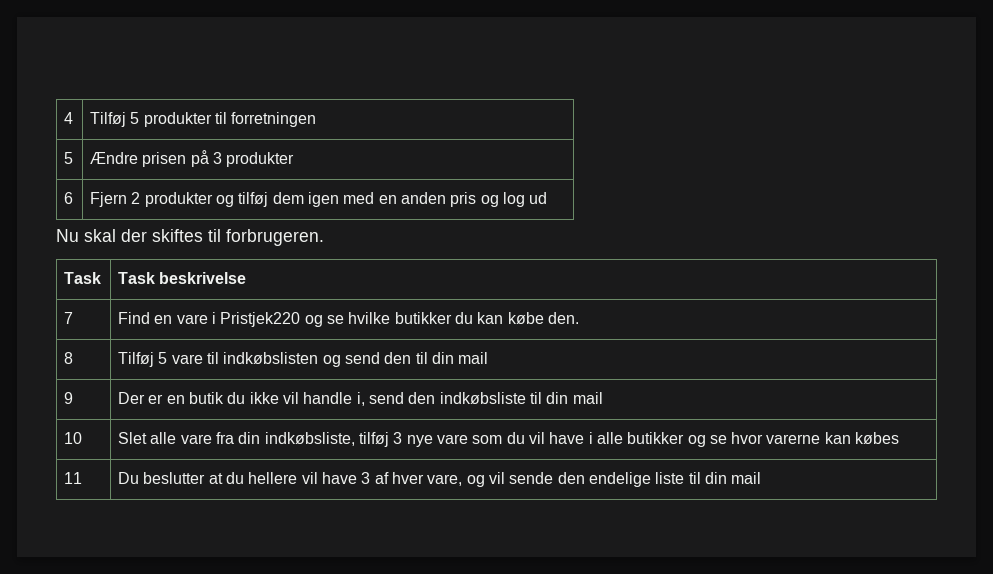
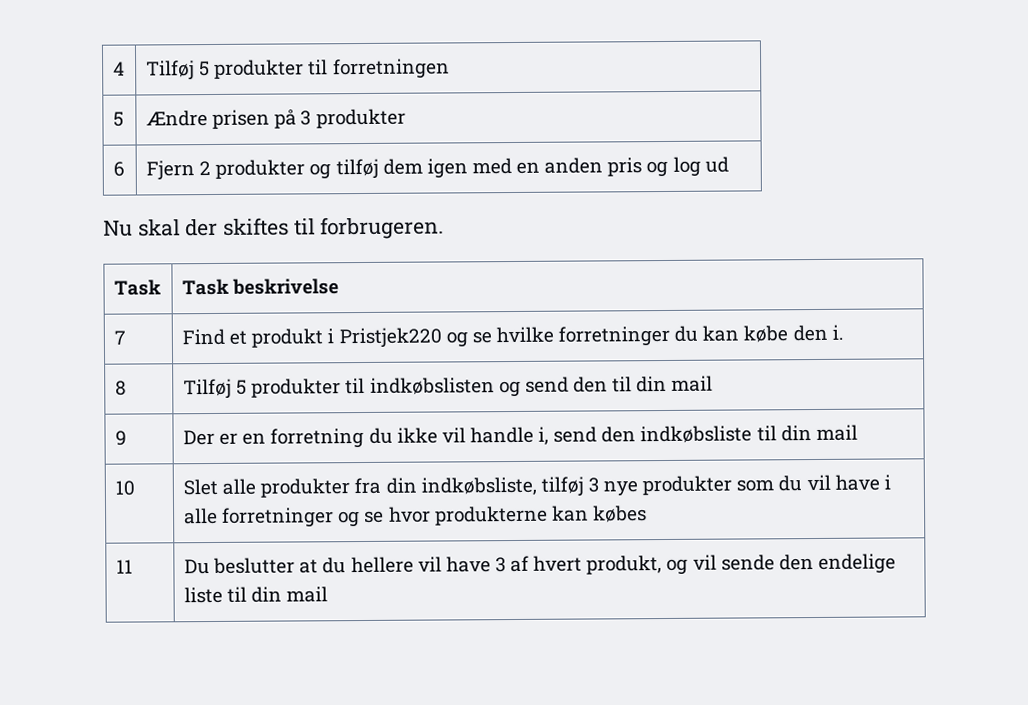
- 7 | Find en vare i Pristjek220 og se hvilke butikker du kan købe den.
+ 7 | Find et produkt i Pristjek220 og se hvilke forretninger du kan købe den i.
- 8 | Tilføj 5 vare til indkøbslisten og send den til din mail
+ 8 | Tilføj 5 produkter til indkøbslisten og send den til din mail
- 9 | Der er en butik du ikke vil handle i, send den indkøbsliste til din mail
+ 9 | Der er en forretning du ikke vil handle i, send den indkøbsliste til din mail
- 10 | Slet alle vare fra din indkøbsliste, tilføj 3 nye vare som du vil have i alle butikker og se hvor varerne kan købes
+ 10 | Slet alle produkter fra din indkøbsliste, tilføj 3 nye produkter som du vil have i alle forretninger og se hvor produkterne kan købes
- 11 | Du beslutter at du hellere vil have 3 af hver vare, og vil sende den endelige liste til din mail
+ 11 | Du beslutter at du hellere vil have 3 af hvert produkt, og vil sende den endelige liste til din mail

